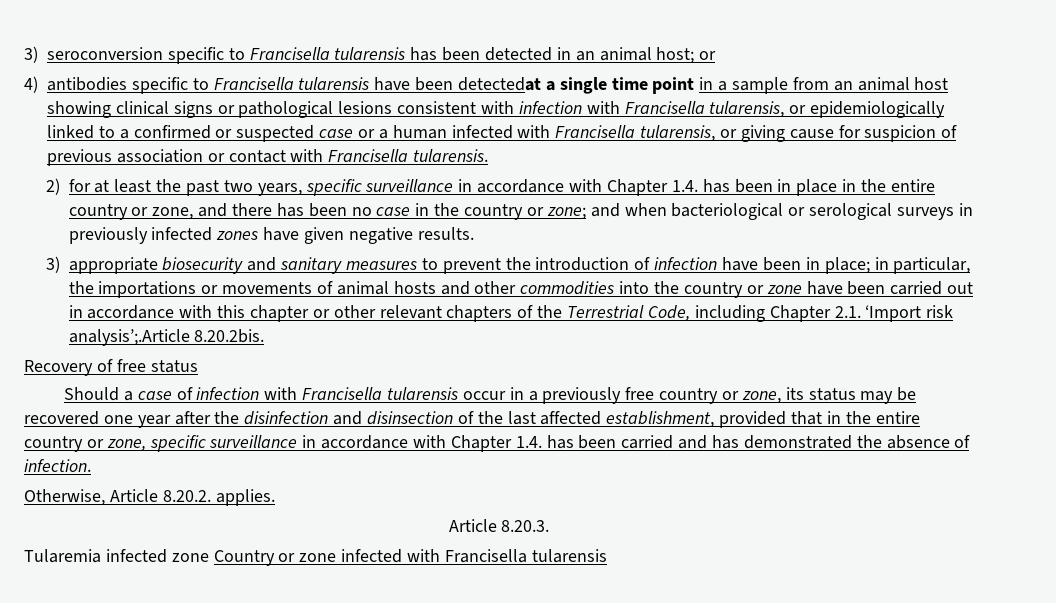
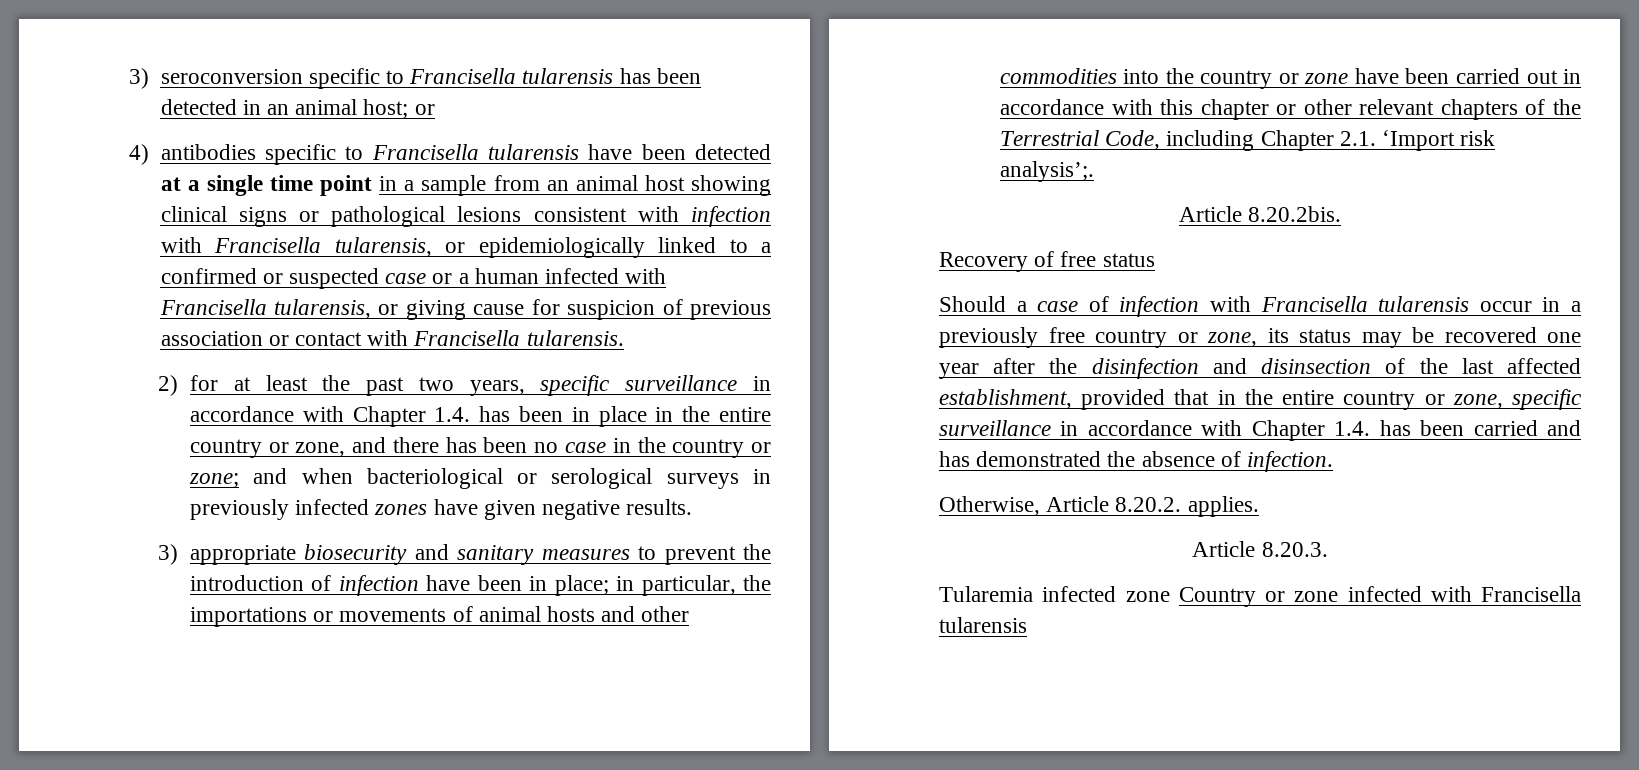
- 4) antibodies specific to Francisella tularensis have been detectedat a single time point in a sample from an animal host showing clinical signs or pathological lesions consistent with infection with Francisella tularensis, or epidemiologically linked to a confirmed or suspected case or a human infected with Francisella tularensis, or giving cause for suspicion of previous association or contact with Francisella tularensis.
+ 4) antibodies specific to Francisella tularensis have been detected at a single time point in a sample from an animal host showing clinical signs or pathological lesions consistent with infection with Francisella tularensis, or epidemiologically linked to a confirmed or suspected case or a human infected with Francisella tularensis, or giving cause for suspicion of previous association or contact with Francisella tularensis.
- 3) appropriate biosecurity and sanitary measures to prevent the introduction of infection have been in place; in particular, the importations or movements of animal hosts and other commodities into the country or zone have been carried out in accordance with this chapter or other relevant chapters of the Terrestrial Code, including Chapter 2.1. ‘Import risk analysis’;.Article 8.20.2bis.
+ 3) appropriate biosecurity and sanitary measures to prevent the introduction of infection have been in place; in particular, the importations or movements of animal hosts and other commodities into the country or zone have been carried out in accordance with this chapter or other relevant chapters of the Terrestrial Code, including Chapter 2.1. ‘Import risk analysis’;.
+ Article 8.20.2bis.

